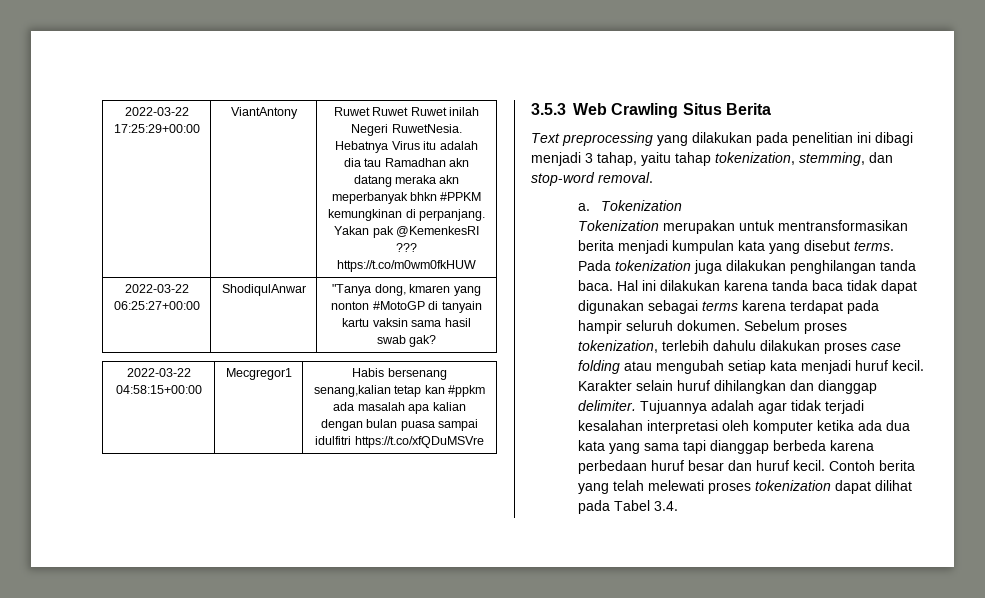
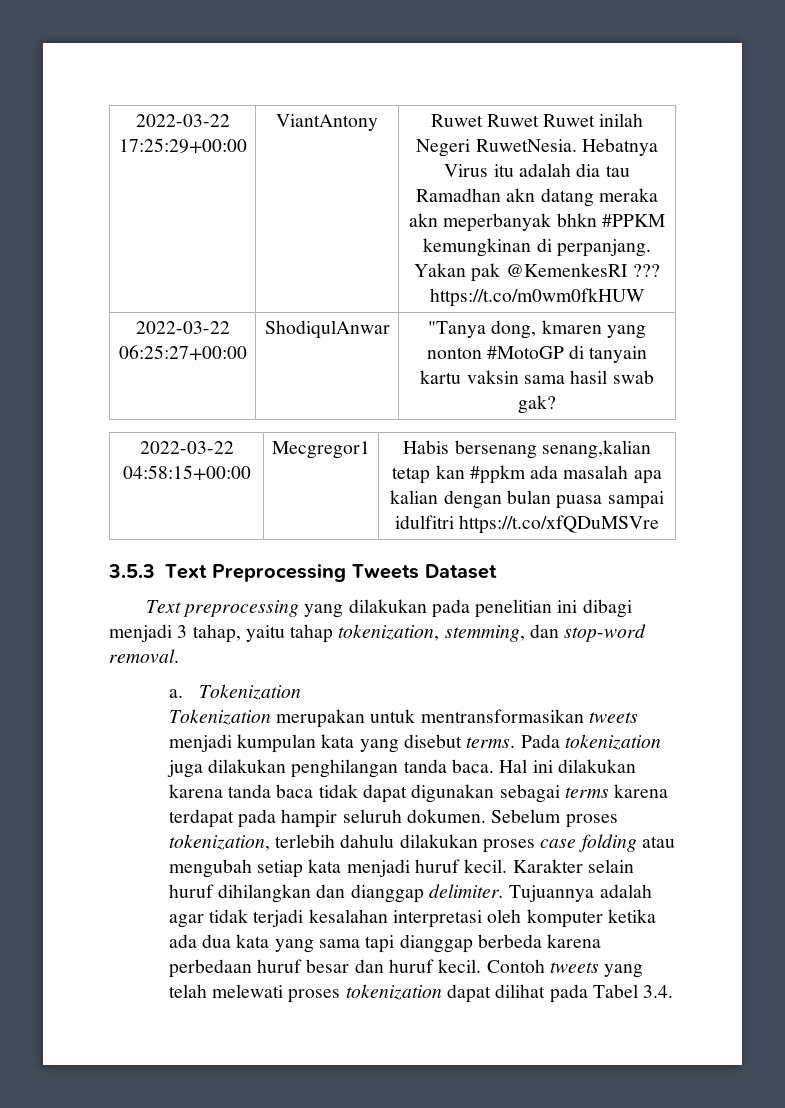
- 3.5.3 Web Crawling Situs Berita
+ 3.5.3 Text Preprocessing Tweets Dataset
- Tokenization merupakan untuk mentransformasikan berita menjadi kumpulan kata yang disebut terms.
+ Tokenization merupakan untuk mentransformasikan tweets menjadi kumpulan kata yang disebut terms.
- Contoh berita yang telah melewati proses tokenization dapat dilihat pada Tabel 3.4.
+ Contoh tweets yang telah melewati proses tokenization dapat dilihat pada Tabel 3.4.

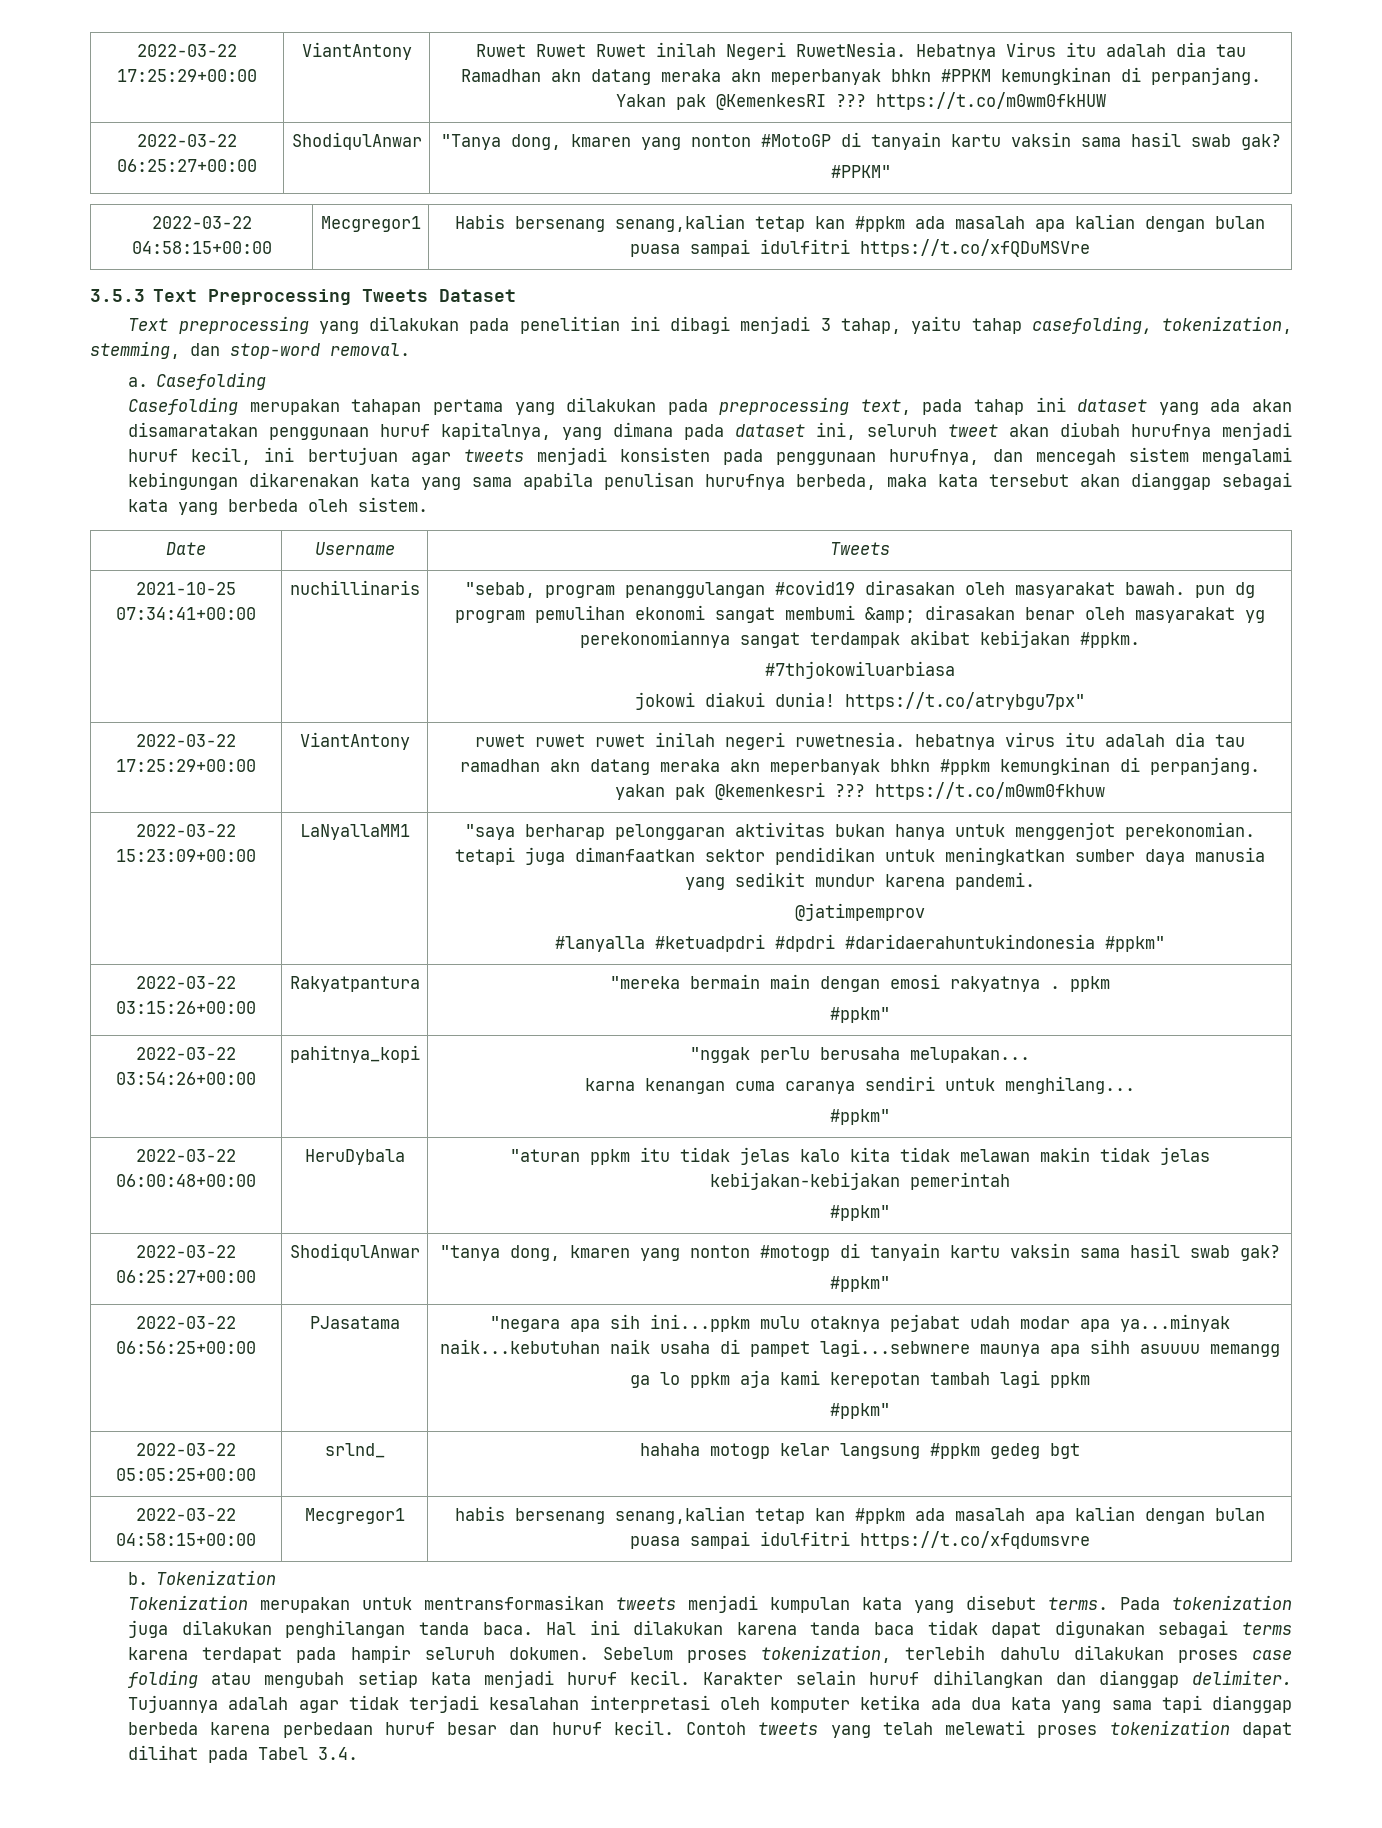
  2022-03-22 06:25:27+00:00 | ShodiqulAnwar | "Tanya dong, kmaren yang nonton #MotoGP di tanyain kartu vaksin sama hasil swab gak?
+ #PPKM"
- Text preprocessing yang dilakukan pada penelitian ini dibagi menjadi 3 tahap, yaitu tahap tokenization, stemming, dan stop-word removal.
+ Text preprocessing yang dilakukan pada penelitian ini dibagi menjadi 3 tahap, yaitu tahap casefolding, tokenization, stemming, dan stop-word removal.
- a.
+ a. Casefolding
+ Casefolding merupakan tahapan pertama yang dilakukan pada preprocessing text, pada tahap ini dataset yang ada akan disamaratakan penggunaan huruf kapitalnya, yang dimana pada dataset ini, seluruh tweet akan diubah hurufnya menjadi huruf kecil, ini bertujuan agar tweets menjadi konsisten pada penggunaan hurufnya, dan mencegah sistem mengalami kebingungan dikarenakan kata yang sama apabila penulisan hurufnya berbeda, maka kata tersebut akan dianggap sebagai kata yang berbeda oleh sistem.
+ Date | Username | Tweets
+ 2021-10-25 07:34:41+00:00 | nuchillinaris | "sebab, program penanggulangan #covid19 dirasakan oleh masyarakat bawah. pun dg program pemulihan ekonomi sangat membumi &amp; dirasakan benar oleh masyarakat yg perekonomiannya sangat terdampak akibat kebijakan #ppkm.
+ #7thjokowiluarbiasa
+ jokowi diakui dunia! https://t.co/atrybgu7px"
+ 2022-03-22 17:25:29+00:00 | ViantAntony | ruwet ruwet ruwet inilah negeri ruwetnesia. hebatnya virus itu adalah dia tau ramadhan akn datang meraka akn meperbanyak bhkn #ppkm kemungkinan di perpanjang. yakan pak @kemenkesri ??? https://t.co/m0wm0fkhuw
+ 2022-03-22 15:23:09+00:00 | LaNyallaMM1 | "saya berharap pelonggaran aktivitas bukan hanya untuk menggenjot perekonomian. tetapi juga dimanfaatkan sektor pendidikan untuk meningkatkan sumber daya manusia yang sedikit mundur karena pandemi.
+ @jatimpemprov
+ #lanyalla #ketuadpdri #dpdri #daridaerahuntukindonesia #ppkm"
+ 2022-03-22 03:15:26+00:00 | Rakyatpantura | "mereka bermain main dengan emosi rakyatnya . ppkm
+ #ppkm"
+ 2022-03-22 03:54:26+00:00 | pahitnya_kopi | "nggak perlu berusaha melupakan...
+ karna kenangan cuma caranya sendiri untuk menghilang...
+ #ppkm"
+ 2022-03-22 06:00:48+00:00 | HeruDybala | "aturan ppkm itu tidak jelas kalo kita tidak melawan makin tidak jelas kebijakan-kebijakan pemerintah
+ #ppkm"
+ 2022-03-22 06:25:27+00:00 | ShodiqulAnwar | "tanya dong, kmaren yang nonton #motogp di tanyain kartu vaksin sama hasil swab gak?
+ #ppkm"
+ 2022-03-22 06:56:25+00:00 | PJasatama | "negara apa sih ini...ppkm mulu otaknya pejabat udah modar apa ya...minyak naik...kebutuhan naik usaha di pampet lagi...sebwnere maunya apa sihh asuuuu memangg
+ ga lo ppkm aja kami kerepotan tambah lagi ppkm
+ #ppkm"
+ 2022-03-22 05:05:25+00:00 | srlnd_ | hahaha motogp kelar langsung #ppkm gedeg bgt
+ 2022-03-22 04:58:15+00:00 | Mecgregor1 | habis bersenang senang,kalian tetap kan #ppkm ada masalah apa kalian dengan bulan puasa sampai idulfitri https://t.co/xfqdumsvre
+ b.

